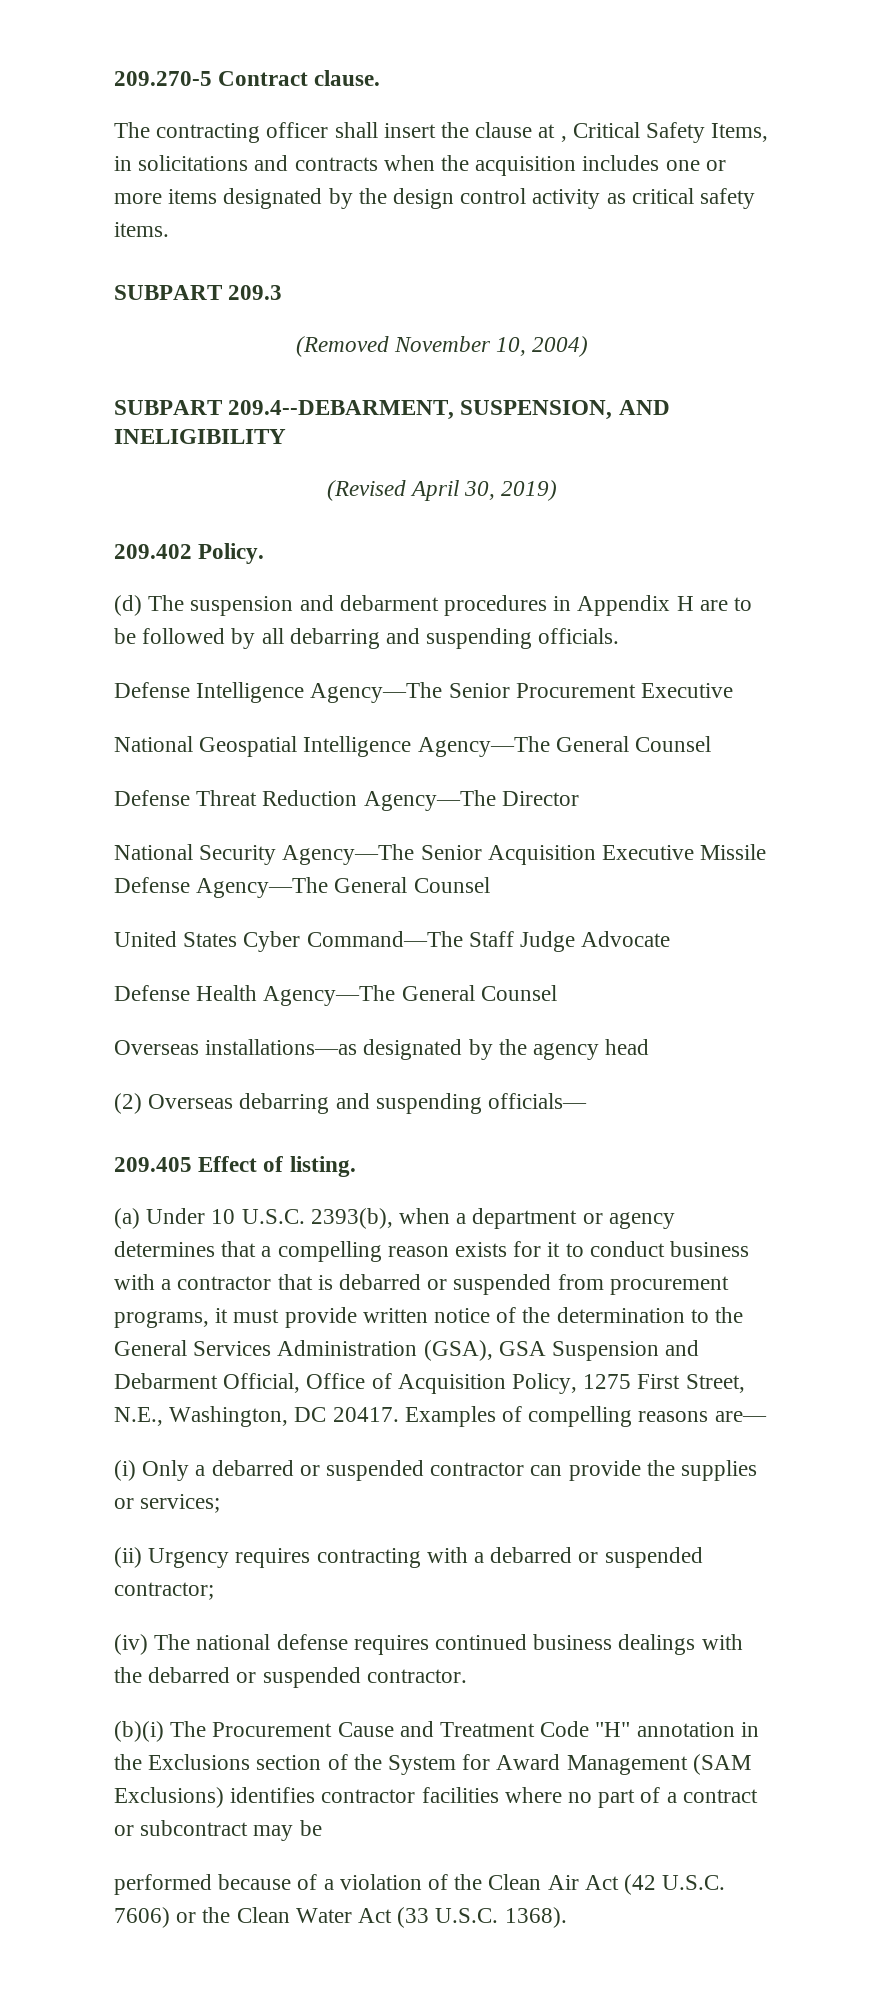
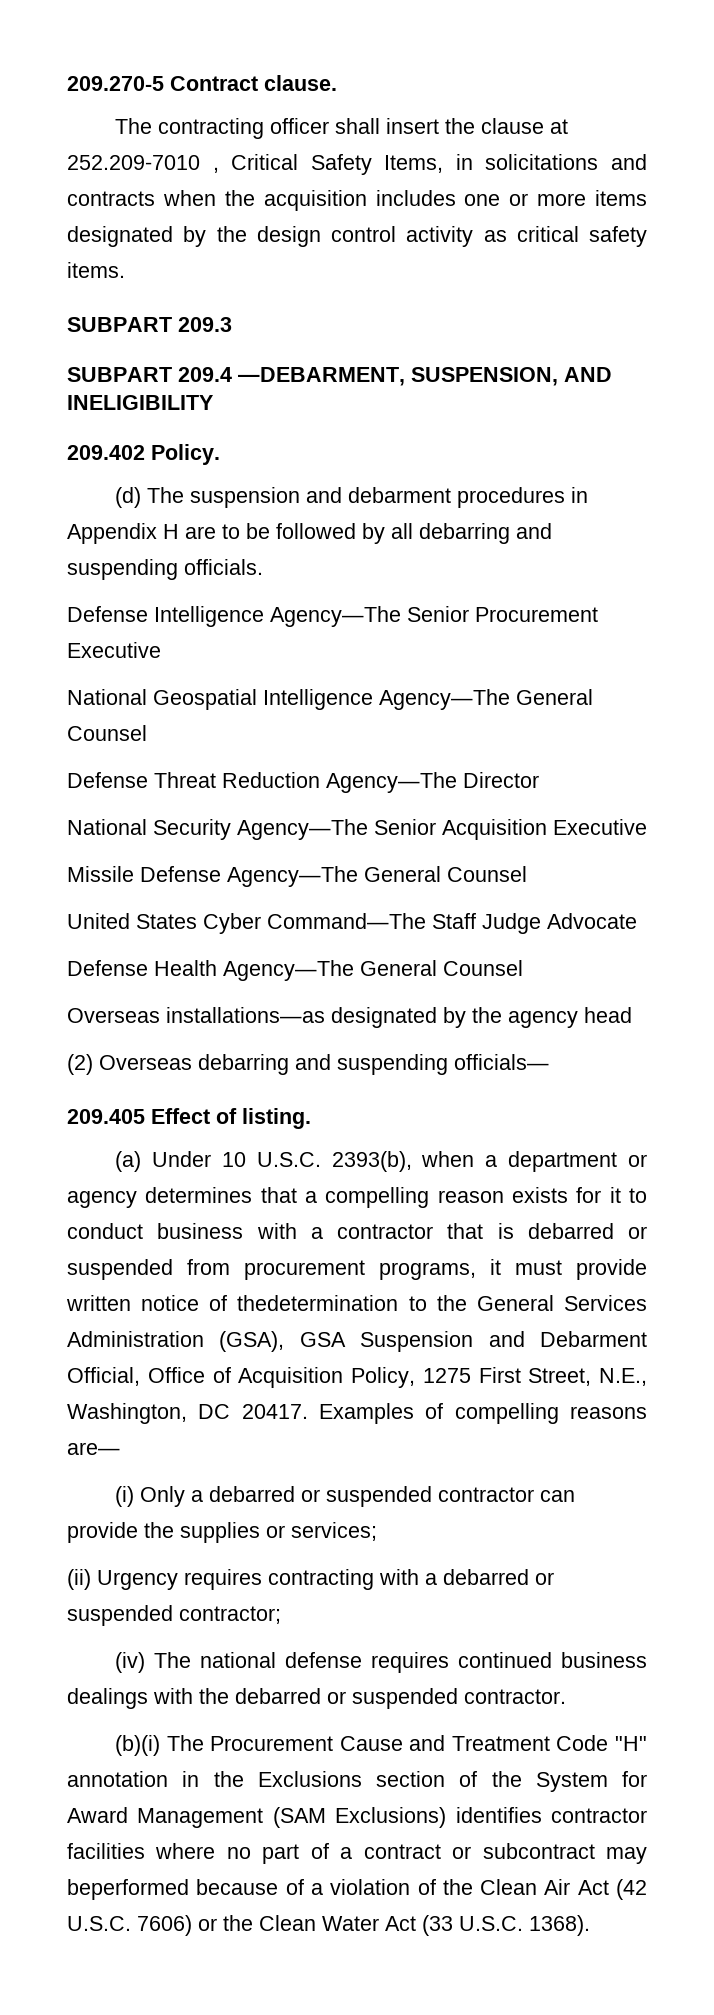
- The contracting officer shall insert the clause at , Critical Safety Items, in solicitations and contracts when the acquisition includes one or more items designated by the design control activity as critical safety items.
+ The contracting officer shall insert the clause at 252.209-7010 , Critical Safety Items, in solicitations and contracts when the acquisition includes one or more items designated by the design control activity as critical safety items.
- (Removed November 10, 2004)
- SUBPART 209.4--DEBARMENT, SUSPENSION, AND INELIGIBILITY
+ SUBPART 209.4 —DEBARMENT, SUSPENSION, AND INELIGIBILITY
- (Revised April 30, 2019)
- National Security Agency—The Senior Acquisition Executive Missile Defense Agency—The General Counsel
+ National Security Agency—The Senior Acquisition Executive
+ Missile Defense Agency—The General Counsel
- (a) Under 10 U.S.C. 2393(b), when a department or agency determines that a compelling reason exists for it to conduct business with a contractor that is debarred or suspended from procurement programs, it must provide written notice of the determination to the General Services Administration (GSA), GSA Suspension and Debarment Official, Office of Acquisition Policy, 1275 First Street, N.E., Washington, DC 20417.
+ (a) Under 10 U.S.C. 2393(b), when a department or agency determines that a compelling reason exists for it to conduct business with a contractor that is debarred or suspended from procurement programs, it must provide written notice of thedetermination to the General Services Administration (GSA), GSA Suspension and Debarment Official, Office of Acquisition Policy, 1275 First Street, N.E., Washington, DC 20417.
- (b)(i) The Procurement Cause and Treatment Code "H" annotation in the Exclusions section of the System for Award Management (SAM Exclusions) identifies contractor facilities where no part of a contract or subcontract may be
- performed because of a violation of the Clean Air Act (42 U.S.C. 7606) or the Clean Water Act (33 U.S.C. 1368).
+ (b)(i) The Procurement Cause and Treatment Code "H" annotation in the Exclusions section of the System for Award Management (SAM Exclusions) identifies contractor facilities where no part of a contract or subcontract may beperformed because of a violation of the Clean Air Act (42 U.S.C. 7606) or the Clean Water Act (33 U.S.C. 1368).

